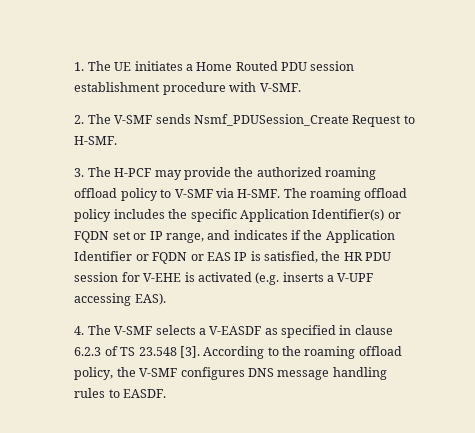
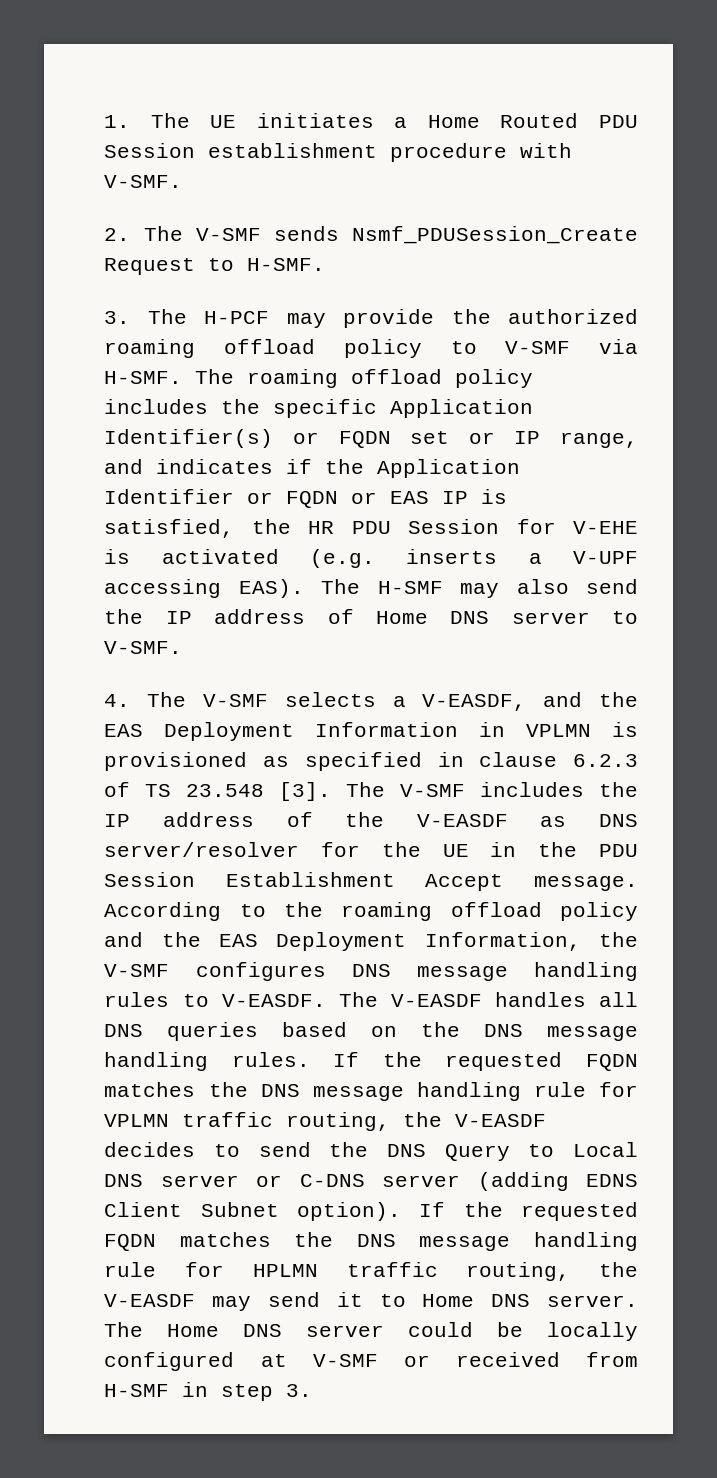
- 1. The UE initiates a Home Routed PDU session establishment procedure with V-SMF.
+ 1. The UE initiates a Home Routed PDU Session establishment procedure with V-SMF.
- The roaming offload policy includes the specific Application Identifier(s) or FQDN set or IP range, and indicates if the Application Identifier or FQDN or EAS IP is satisfied, the HR PDU session for V-EHE is activated (e.g. inserts a V-UPF accessing EAS).
+ The roaming offload policy includes the specific Application Identifier(s) or FQDN set or IP range, and indicates if the Application Identifier or FQDN or EAS IP is satisfied, the HR PDU Session for V-EHE is activated (e.g. inserts a V-UPF accessing EAS). The H-SMF may also send the IP address of Home DNS server to V-SMF.
- 4. The V-SMF selects a V-EASDF as specified in clause 6.2.3 of TS 23.548 [3].
+ 4. The V-SMF selects a V-EASDF, and the EAS Deployment Information in VPLMN is provisioned as specified in clause 6.2.3 of TS 23.548 [3].
+ The V-SMF includes the IP address of the V-EASDF as DNS server/resolver for the UE in the PDU Session Establishment Accept message.
- According to the roaming offload policy, the V-SMF configures DNS message handling rules to EASDF.
+ According to the roaming offload policy and the EAS Deployment Information, the V-SMF configures DNS message handling rules to V-EASDF. The V-EASDF handles all DNS queries based on the DNS message handling rules. If the requested FQDN matches the DNS message handling rule for VPLMN traffic routing, the V-EASDF decides to send the DNS Query to Local DNS server or C-DNS server (adding EDNS Client Subnet option). If the requested FQDN matches the DNS message handling rule for HPLMN traffic routing, the V-EASDF may send it to Home DNS server. The Home DNS server could be locally configured at V-SMF or received from H-SMF in step 3.

